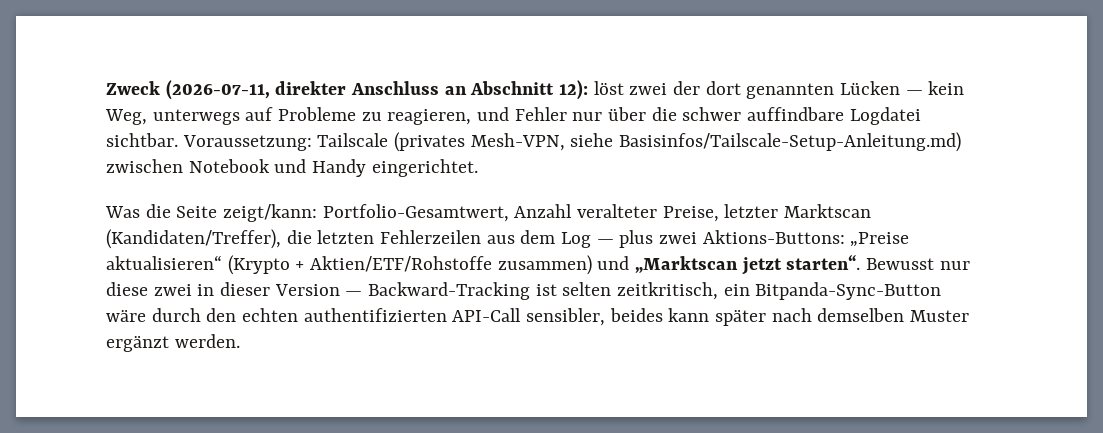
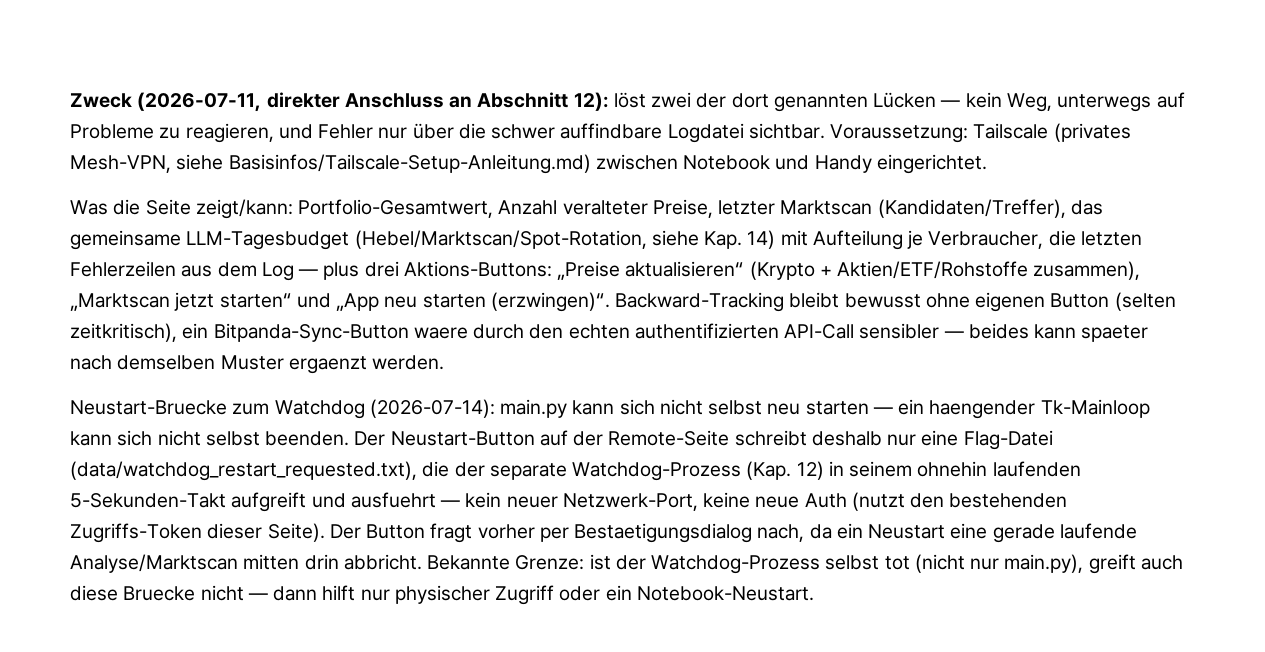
- Was die Seite zeigt/kann: Portfolio-Gesamtwert, Anzahl veralteter Preise, letzter Marktscan (Kandidaten/Treffer), die letzten Fehlerzeilen aus dem Log — plus zwei Aktions-Buttons: „Preise aktualisieren“ (Krypto + Aktien/ETF/Rohstoffe zusammen) und „Marktscan jetzt starten“. Bewusst nur diese zwei in dieser Version — Backward-Tracking ist selten zeitkritisch, ein Bitpanda-Sync-Button wäre durch den echten authentifizierten API-Call sensibler, beides kann später nach demselben Muster ergänzt werden.
+ Was die Seite zeigt/kann: Portfolio-Gesamtwert, Anzahl veralteter Preise, letzter Marktscan (Kandidaten/Treffer), das gemeinsame LLM-Tagesbudget (Hebel/Marktscan/Spot-Rotation, siehe Kap. 14) mit Aufteilung je Verbraucher, die letzten Fehlerzeilen aus dem Log — plus drei Aktions-Buttons: „Preise aktualisieren“ (Krypto + Aktien/ETF/Rohstoffe zusammen), „Marktscan jetzt starten“ und „App neu starten (erzwingen)“. Backward-Tracking bleibt bewusst ohne eigenen Button (selten zeitkritisch), ein Bitpanda-Sync-Button waere durch den echten authentifizierten API-Call sensibler — beides kann spaeter nach demselben Muster ergaenzt werden.
+ Neustart-Bruecke zum Watchdog (2026-07-14): main.py kann sich nicht selbst neu starten — ein haengender Tk-Mainloop kann sich nicht selbst beenden. Der Neustart-Button auf der Remote-Seite schreibt deshalb nur eine Flag-Datei (data/watchdog_restart_requested.txt), die der separate Watchdog-Prozess (Kap. 12) in seinem ohnehin laufenden 5-Sekunden-Takt aufgreift und ausfuehrt — kein neuer Netzwerk-Port, keine neue Auth (nutzt den bestehenden Zugriffs-Token dieser Seite). Der Button fragt vorher per Bestaetigungsdialog nach, da ein Neustart eine gerade laufende Analyse/Marktscan mitten drin abbricht. Bekannte Grenze: ist der Watchdog-Prozess selbst tot (nicht nur main.py), greift auch diese Bruecke nicht — dann hilft nur physischer Zugriff oder ein Notebook-Neustart.

